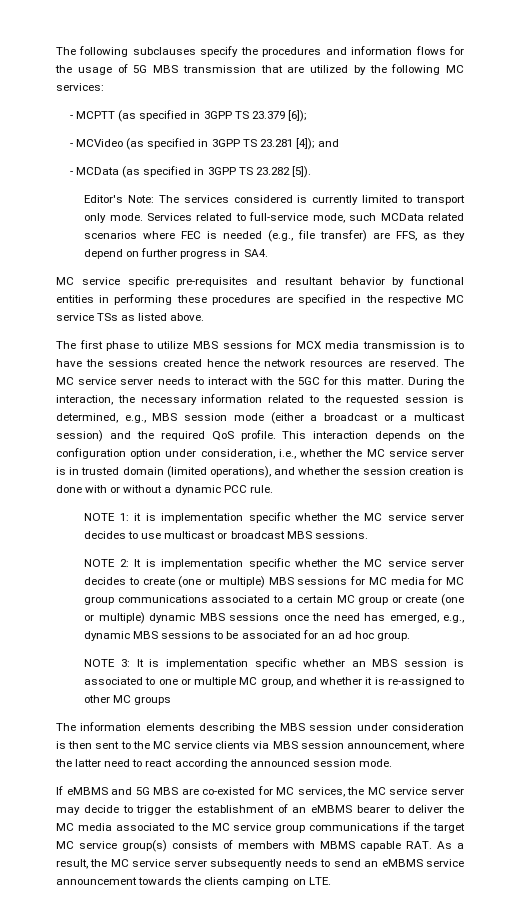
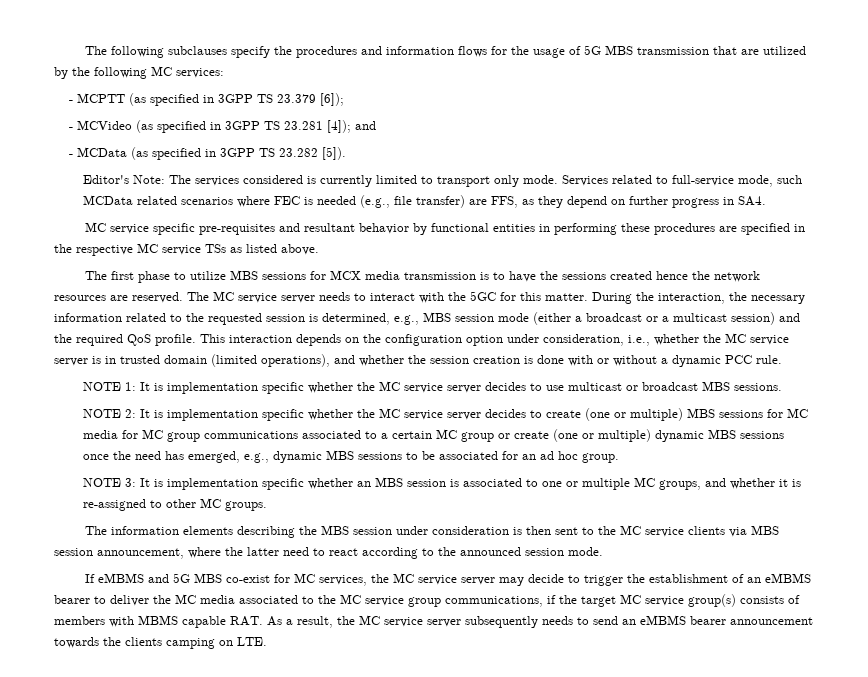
- NOTE 1: it is implementation specific whether the MC service server decides to use multicast or broadcast MBS sessions.
+ NOTE 1: It is implementation specific whether the MC service server decides to use multicast or broadcast MBS sessions.
- NOTE 3: It is implementation specific whether an MBS session is associated to one or multiple MC group, and whether it is re-assigned to other MC groups
+ NOTE 3: It is implementation specific whether an MBS session is associated to one or multiple MC groups, and whether it is re-assigned to other MC groups.
- The information elements describing the MBS session under consideration is then sent to the MC service clients via MBS session announcement, where the latter need to react according the announced session mode.
+ The information elements describing the MBS session under consideration is then sent to the MC service clients via MBS session announcement, where the latter need to react according to the announced session mode.
- If eMBMS and 5G MBS are co-existed for MC services, the MC service server may decide to trigger the establishment of an eMBMS bearer to deliver the MC media associated to the MC service group communications if the target MC service group(s) consists of members with MBMS capable RAT. As a result, the MC service server subsequently needs to send an eMBMS service announcement towards the clients camping on LTE.
+ If eMBMS and 5G MBS co-exist for MC services, the MC service server may decide to trigger the establishment of an eMBMS bearer to deliver the MC media associated to the MC service group communications, if the target MC service group(s) consists of members with MBMS capable RAT. As a result, the MC service server subsequently needs to send an eMBMS bearer announcement towards the clients camping on LTE.

